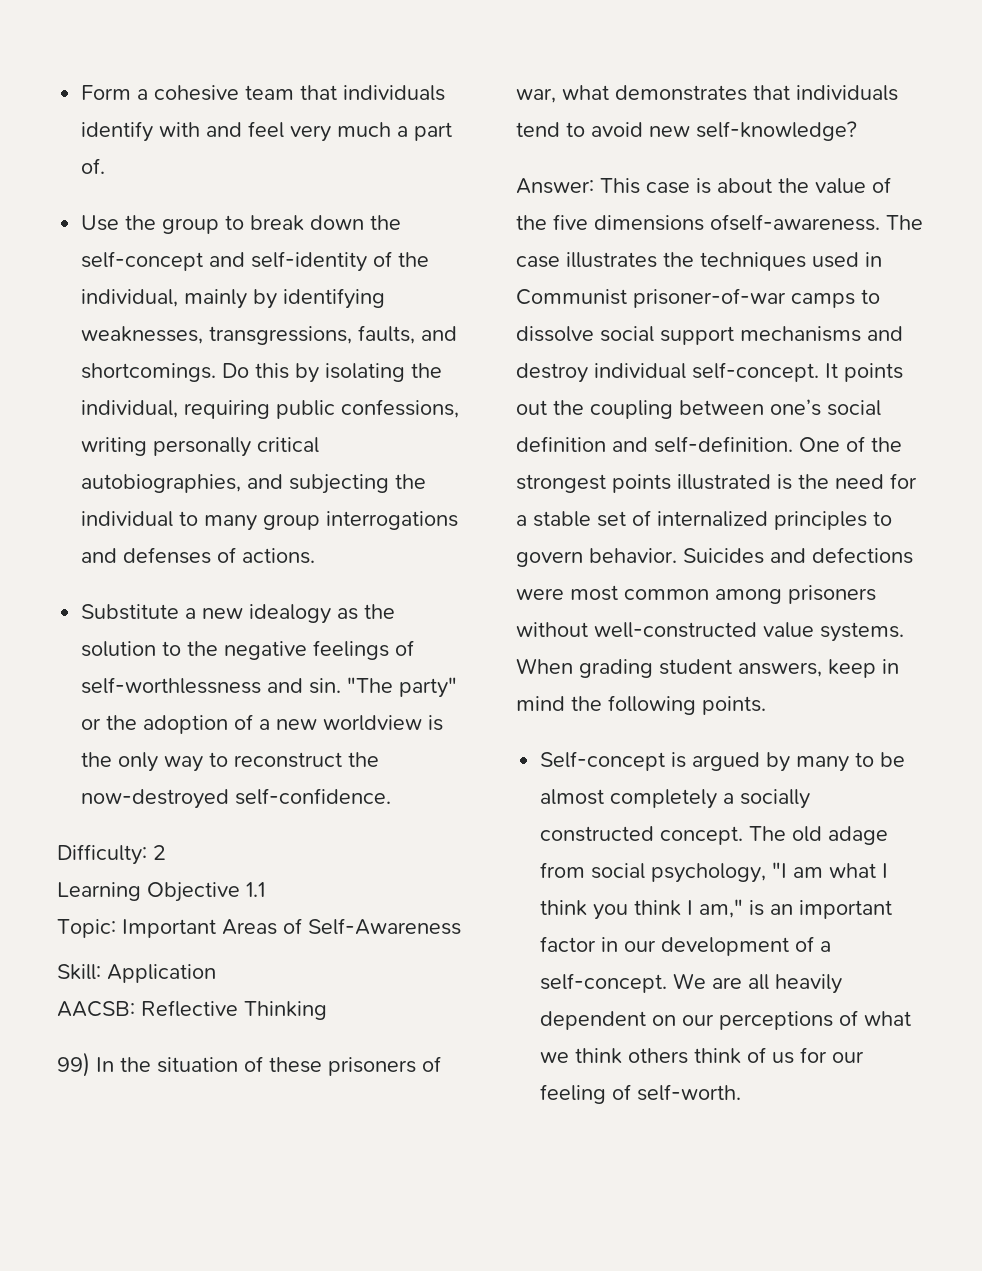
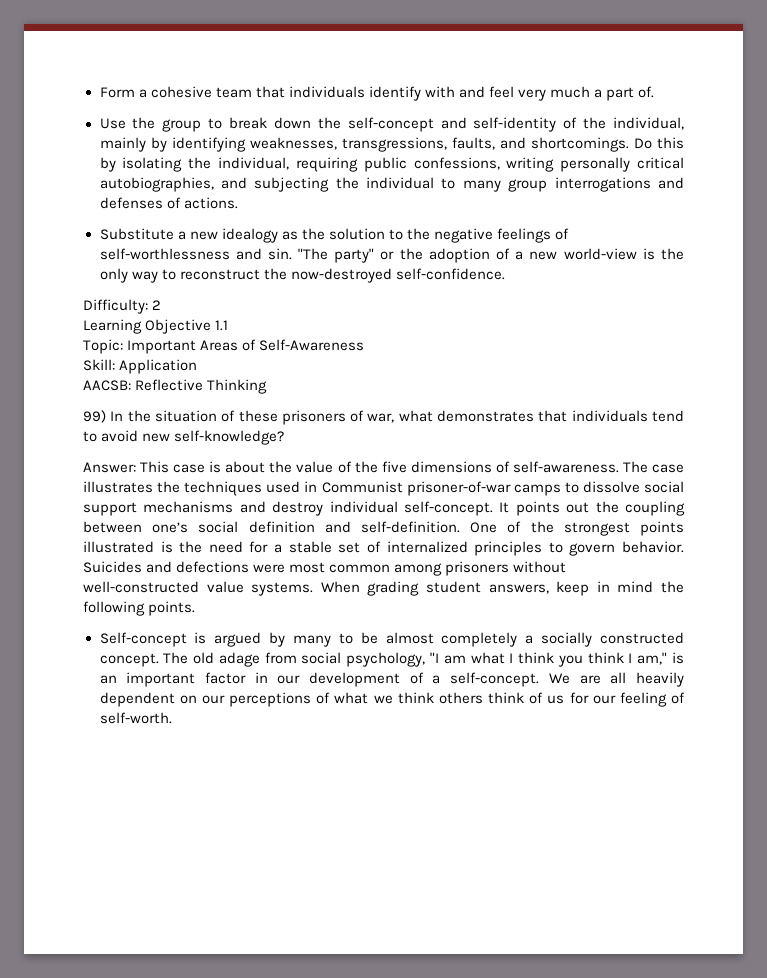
- "The party" or the adoption of a new worldview is the only way to reconstruct the now-destroyed self-confidence.
+ "The party" or the adoption of a new world-view is the only way to reconstruct the now-destroyed self-confidence.
- Answer: This case is about the value of the five dimensions ofself-awareness.
+ Answer: This case is about the value of the five dimensions of self-awareness.

